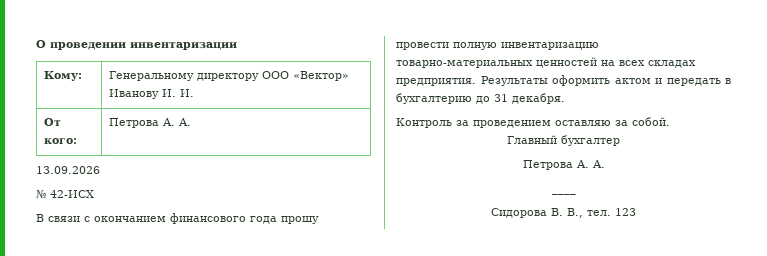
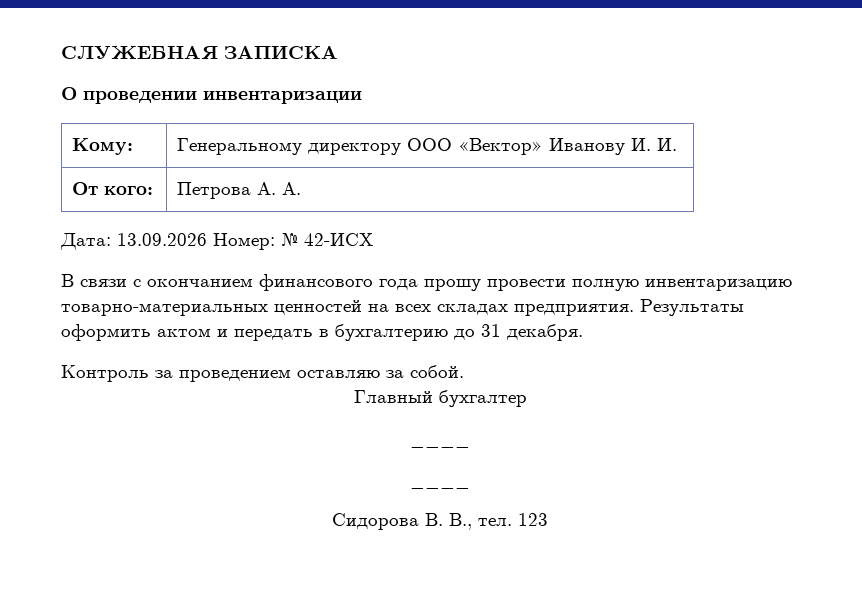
+ СЛУЖЕБНАЯ ЗАПИСКА
- 13.09.2026
- № 42-ИСХ
+ Дата: 13.09.2026 Номер: № 42-ИСХ
  Главный бухгалтер
- Петрова А. А.
+ ____

